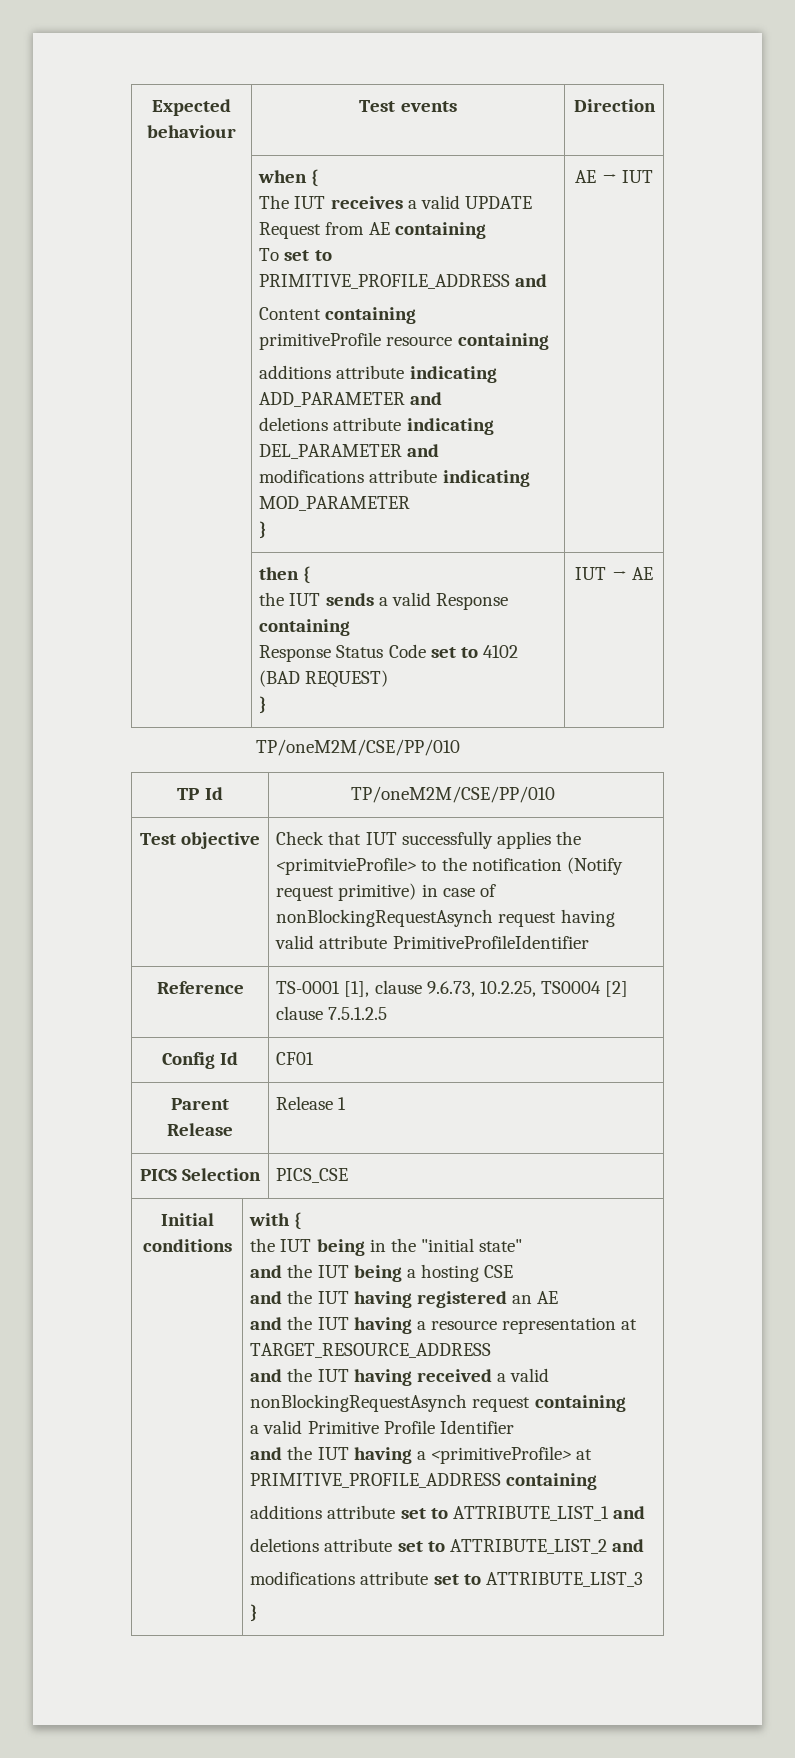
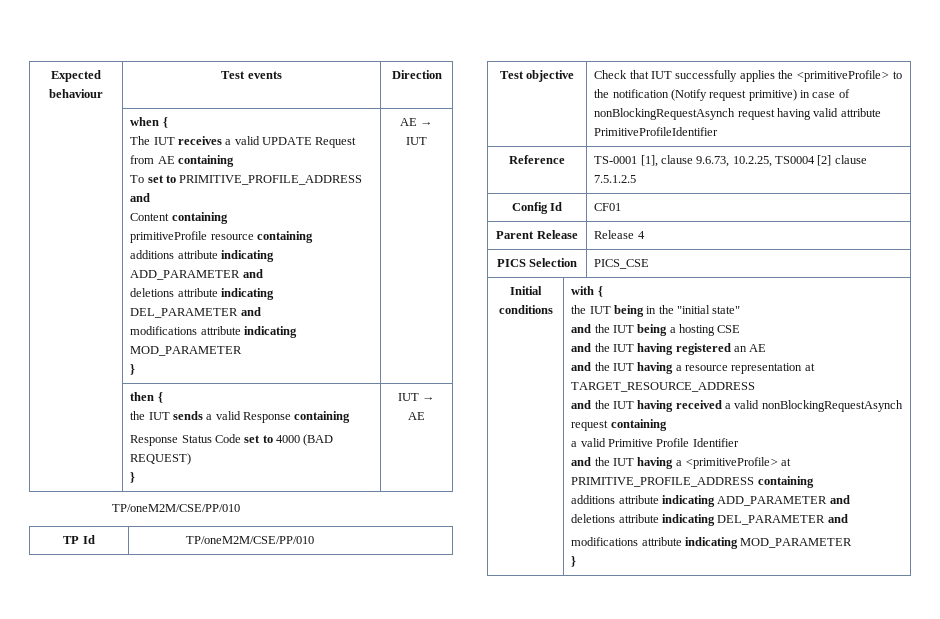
  | then {
  the IUT sends a valid Response containing
- Response Status Code set to 4102 (BAD REQUEST)
+ Response Status Code set to 4000 (BAD REQUEST)
- Test objective | Check that IUT successfully applies the <primitvieProfile> to the notification (Notify request primitive) in case of nonBlockingRequestAsynch request having valid attribute PrimitiveProfileIdentifier
+ Test objective | Check that IUT successfully applies the <primitiveProfile> to the notification (Notify request primitive) in case of nonBlockingRequestAsynch request having valid attribute PrimitiveProfileIdentifier
- Parent Release | Release 1
+ Parent Release | Release 4
  and the IUT having a <primitiveProfile> at PRIMITIVE_PROFILE_ADDRESS containing
- additions attribute set to ATTRIBUTE_LIST_1 and
- deletions attribute set to ATTRIBUTE_LIST_2 and
- modifications attribute set to ATTRIBUTE_LIST_3
+ additions attribute indicating ADD_PARAMETER and
+ deletions attribute indicating DEL_PARAMETER and
+ modifications attribute indicating MOD_PARAMETER

